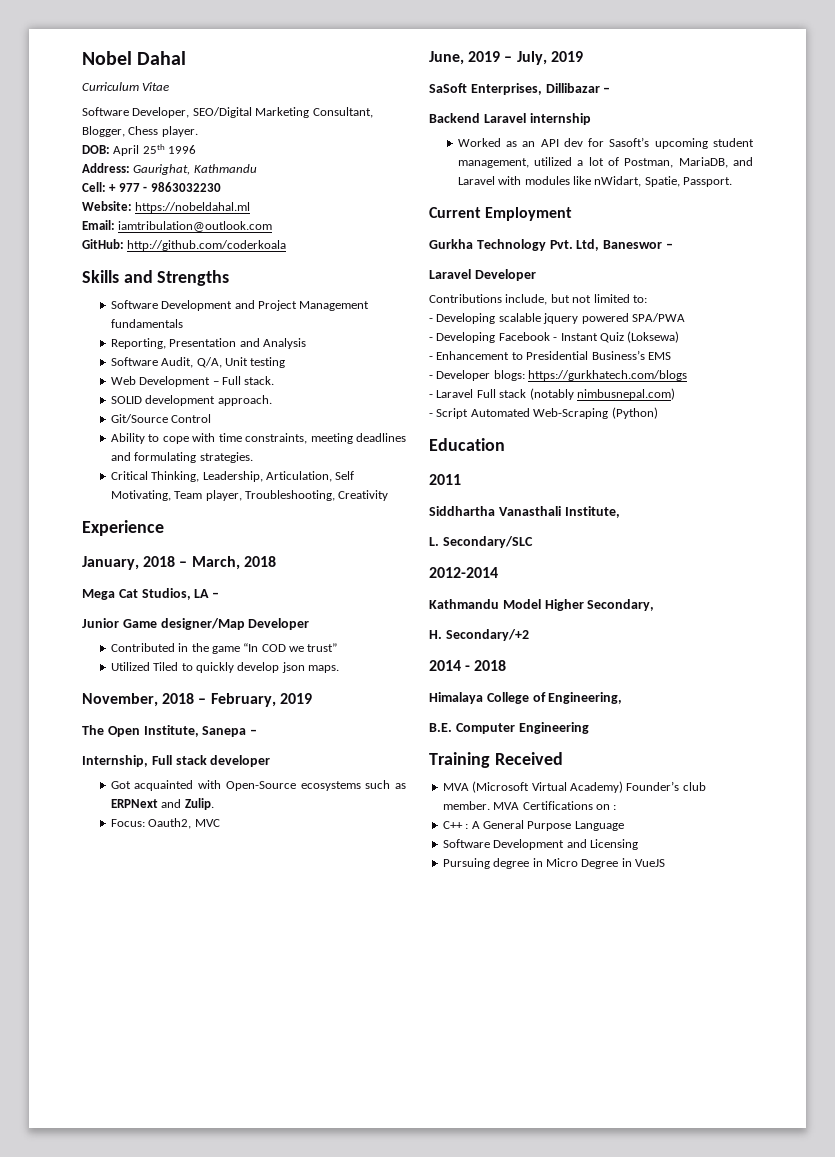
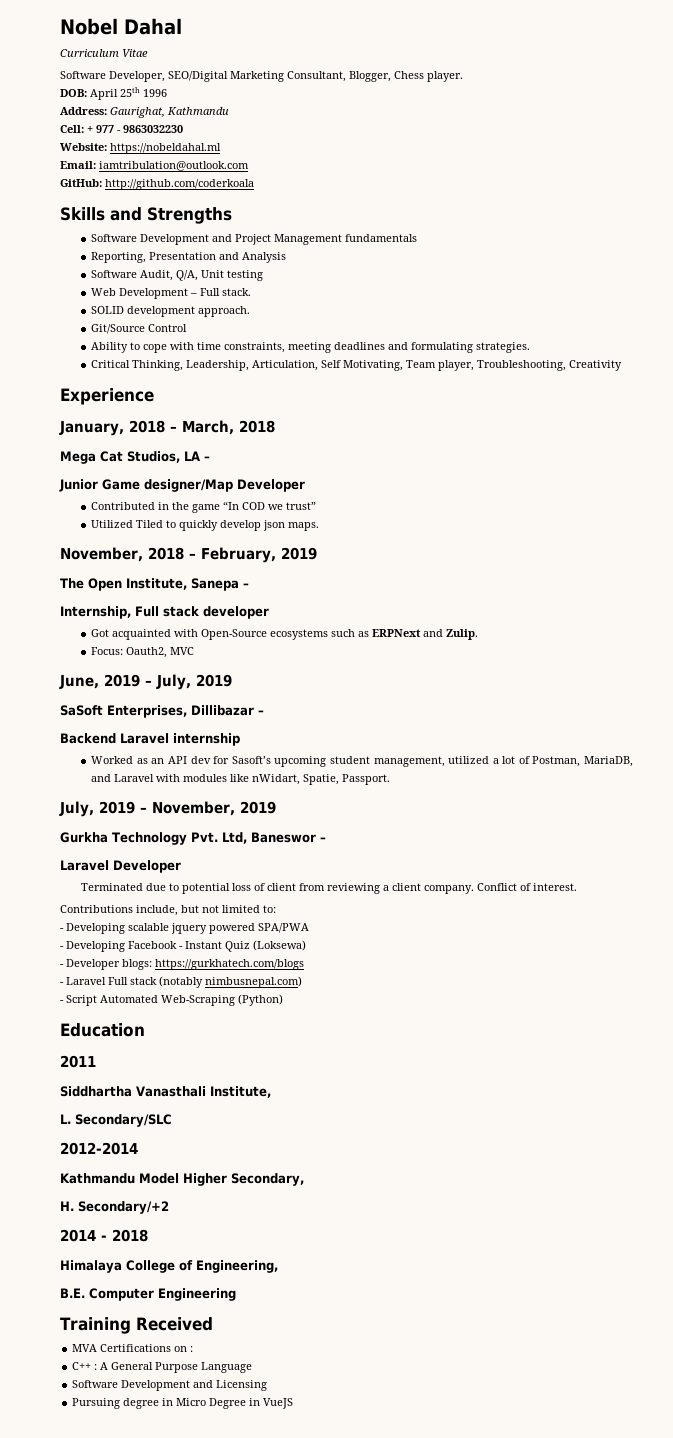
- Current Employment
+ July, 2019 – November, 2019
+ Terminated due to potential loss of client from reviewing a client company. Conflict of interest.
- - Enhancement to Presidential Business’s EMS
- MVA (Microsoft Virtual Academy) Founder’s club member. MVA Certifications on :
+ MVA Certifications on :

